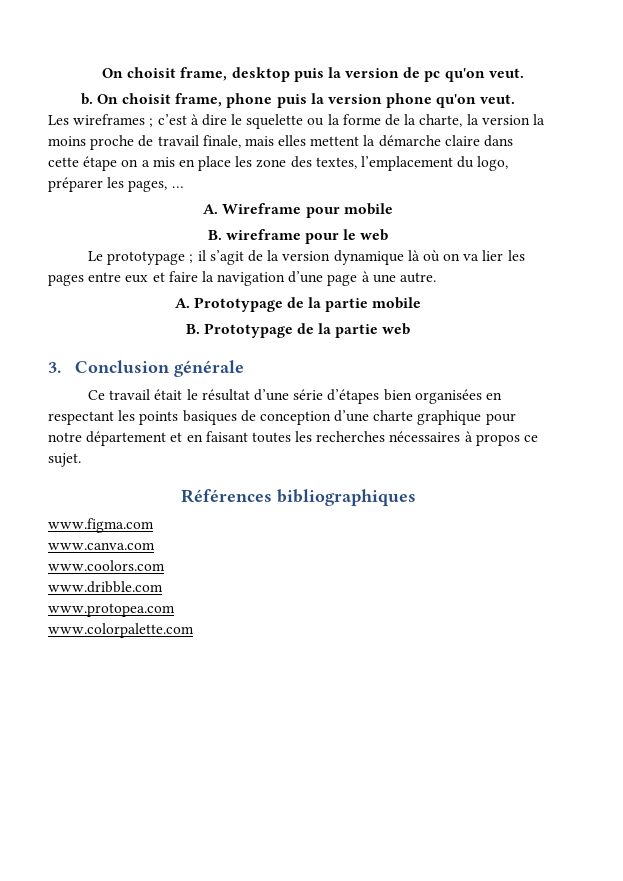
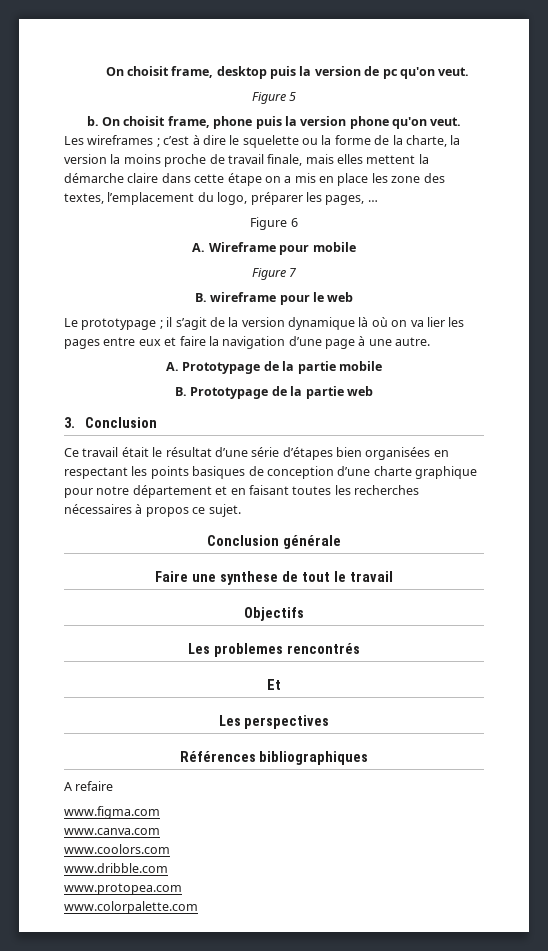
+ Figure 5
+ Figure 6
+ Figure 7
- 3. Conclusion générale
+ 3. Conclusion
+ Conclusion générale
+ Faire une synthese de tout le travail
+ Objectifs
+ Les problemes rencontrés
+ Et
+ Les perspectives
+ A refaire

